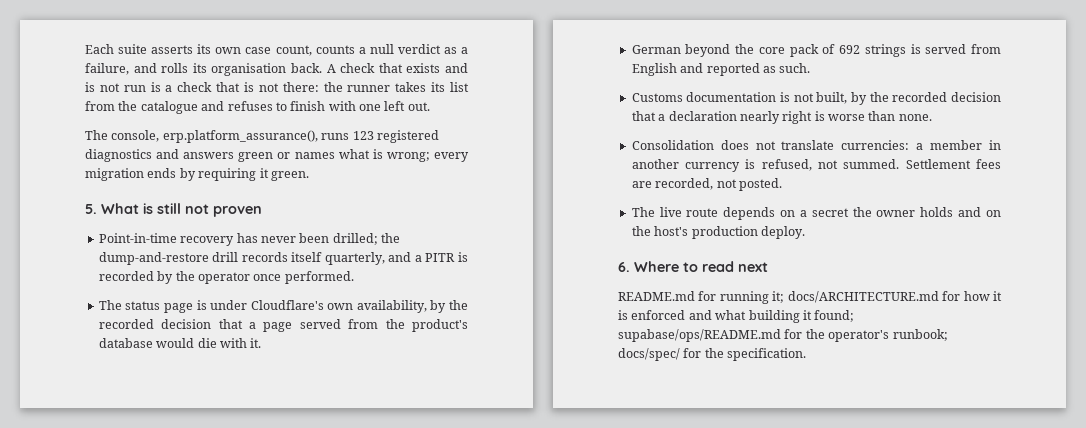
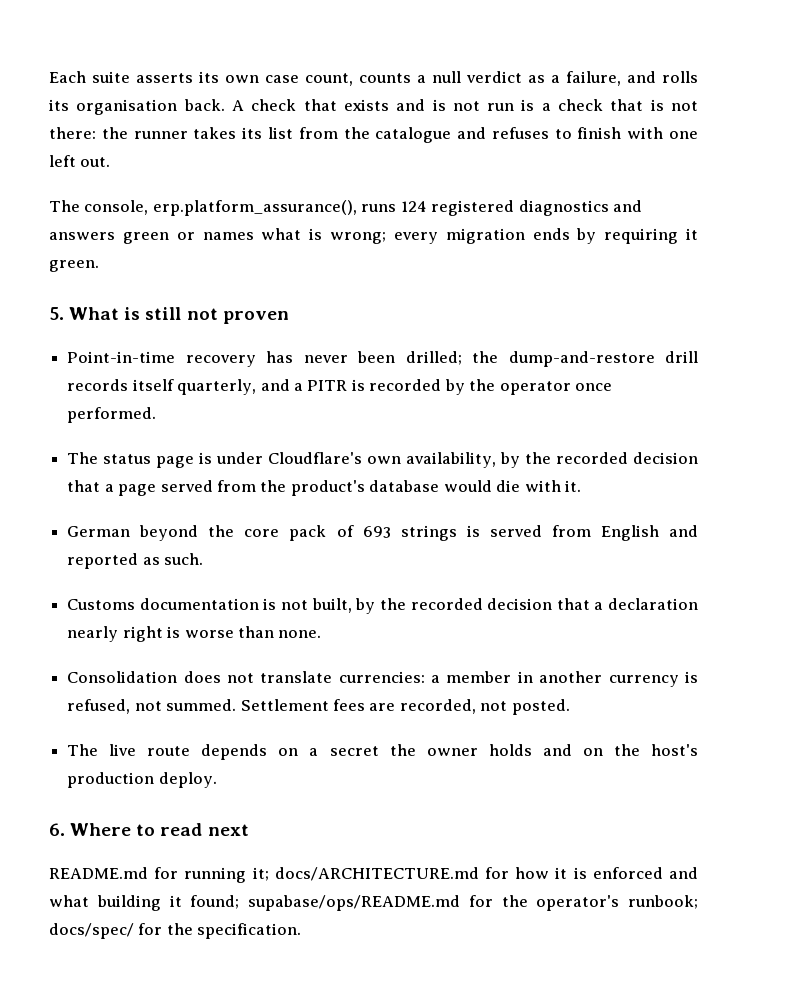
- The console, erp.platform_assurance(), runs 123 registered diagnostics and answers green or names what is wrong; every migration ends by requiring it green.
+ The console, erp.platform_assurance(), runs 124 registered diagnostics and answers green or names what is wrong; every migration ends by requiring it green.
- German beyond the core pack of 692 strings is served from English and reported as such.
+ German beyond the core pack of 693 strings is served from English and reported as such.

